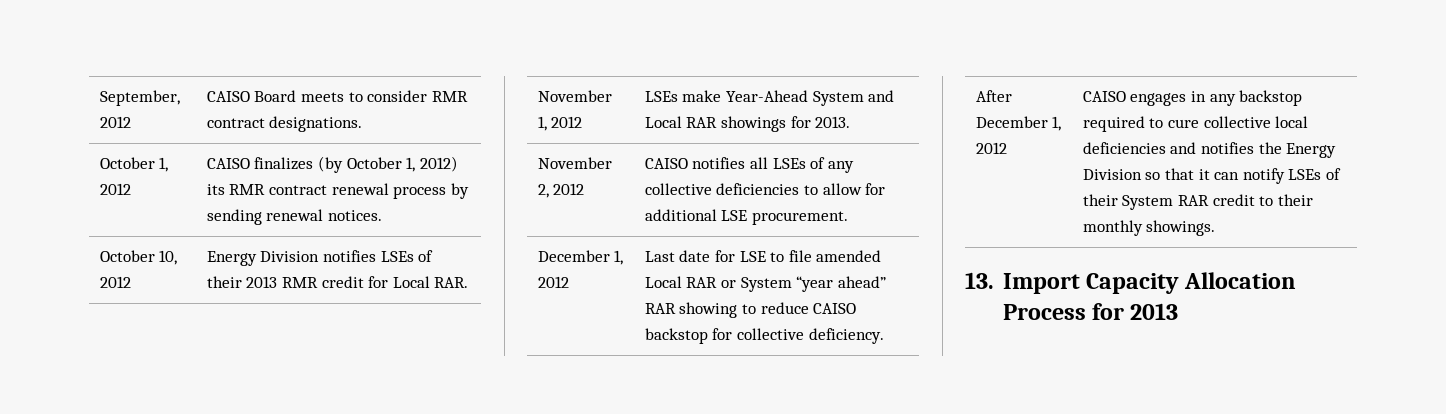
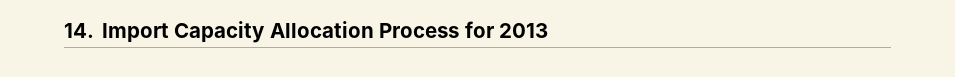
- September, 2012 | CAISO Board meets to consider RMR contract designations.
- October 1, 2012 | CAISO finalizes (by October 1, 2012) its RMR contract renewal process by sending renewal notices.
- October 10, 2012 | Energy Division notifies LSEs of their 2013 RMR credit for Local RAR.
- November 1, 2012 | LSEs make Year-Ahead System and Local RAR showings for 2013.
- November 2, 2012 | CAISO notifies all LSEs of any collective deficiencies to allow for additional LSE procurement.
- December 1, 2012 | Last date for LSE to file amended Local RAR or System “year ahead” RAR showing to reduce CAISO backstop for collective deficiency.
- After December 1, 2012 | CAISO engages in any backstop required to cure collective local deficiencies and notifies the Energy Division so that it can notify LSEs of their System RAR credit to their monthly showings.
- 13. Import Capacity Allocation Process for 2013
+ 14. Import Capacity Allocation Process for 2013

